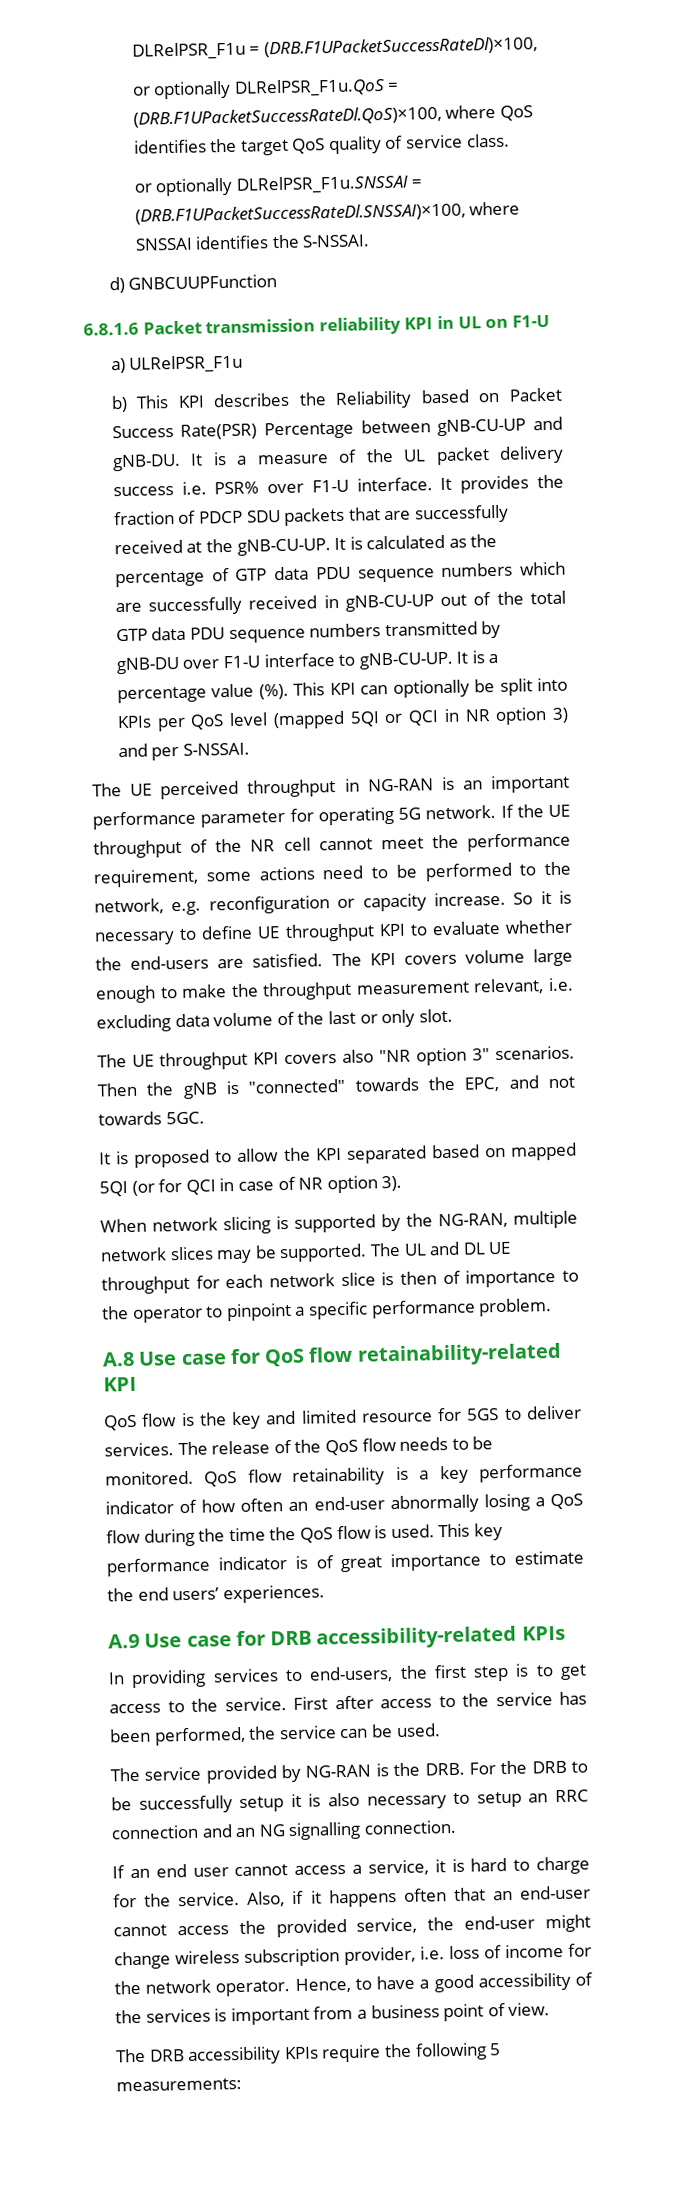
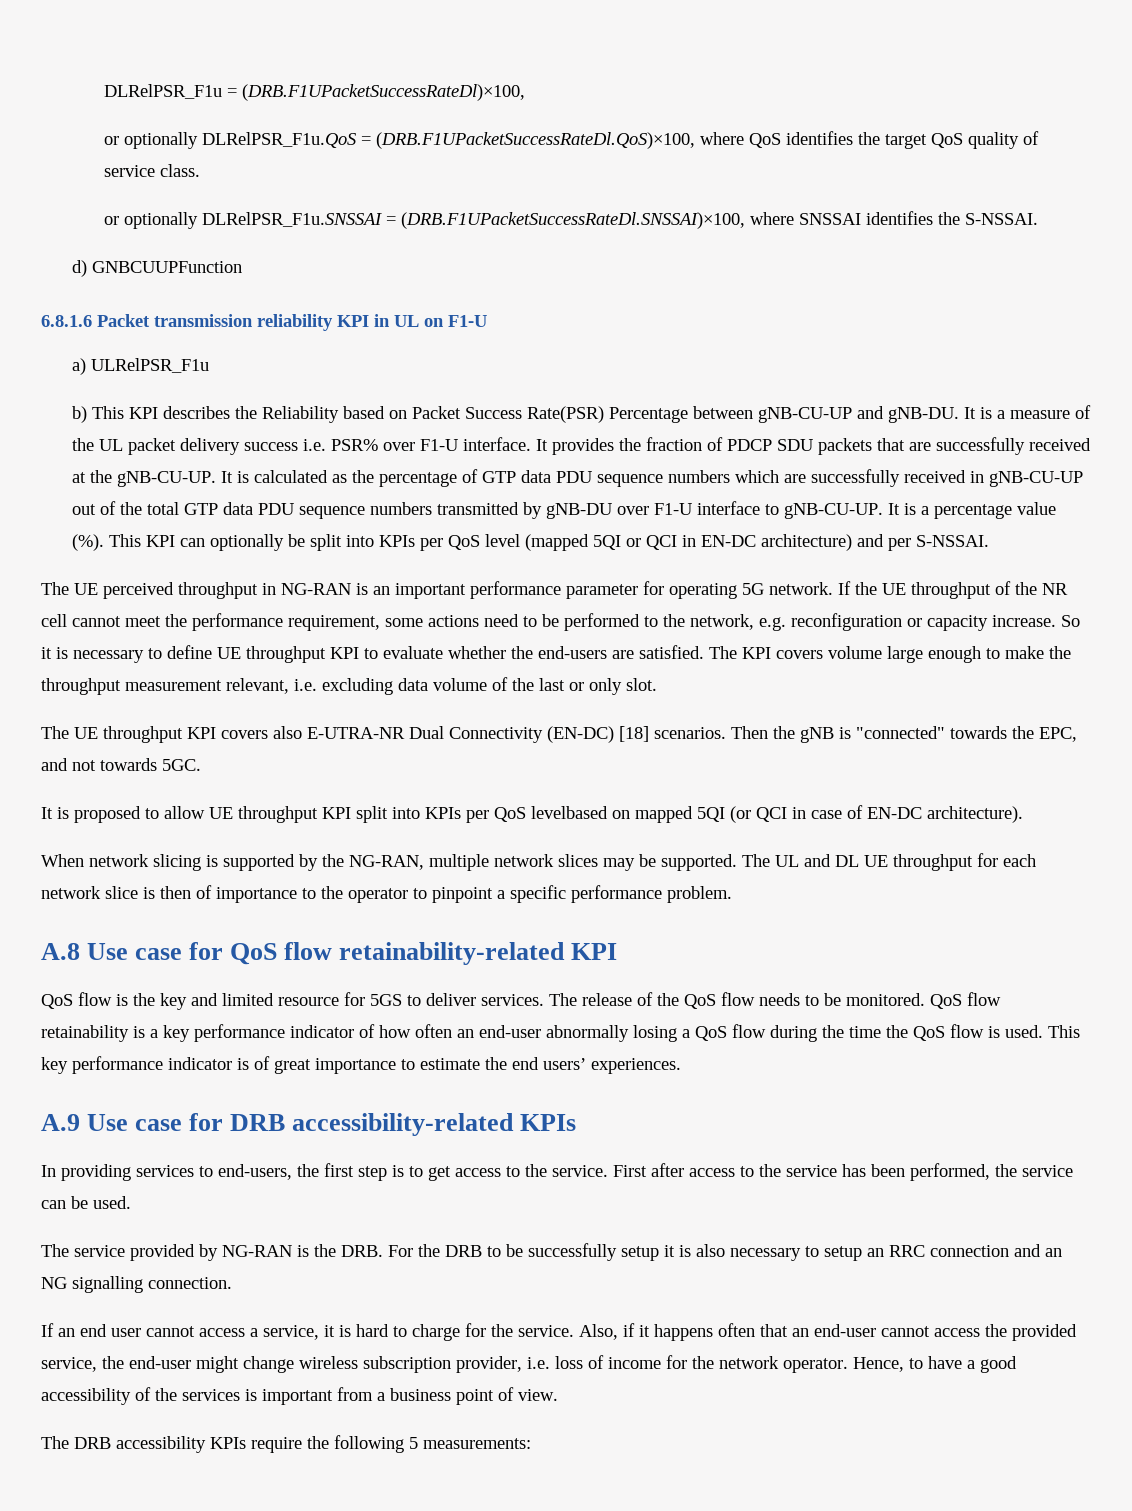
- This KPI can optionally be split into KPIs per QoS level (mapped 5QI or QCI in NR option 3) and per S-NSSAI.
+ This KPI can optionally be split into KPIs per QoS level (mapped 5QI or QCI in EN-DC architecture) and per S-NSSAI.
- The UE throughput KPI covers also "NR option 3" scenarios.
+ The UE throughput KPI covers also E-UTRA-NR Dual Connectivity (EN-DC) [18] scenarios.
- It is proposed to allow the KPI separated based on mapped 5QI (or for QCI in case of NR option 3).
+ It is proposed to allow UE throughput KPI split into KPIs per QoS levelbased on mapped 5QI (or QCI in case of EN-DC architecture).

